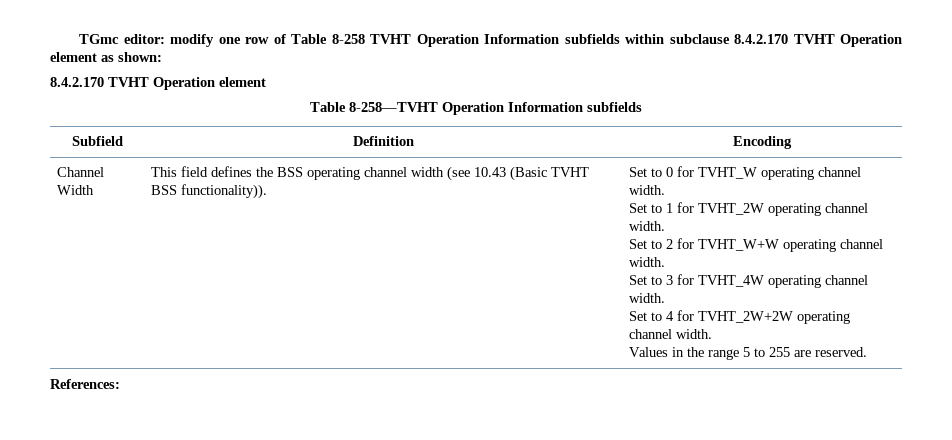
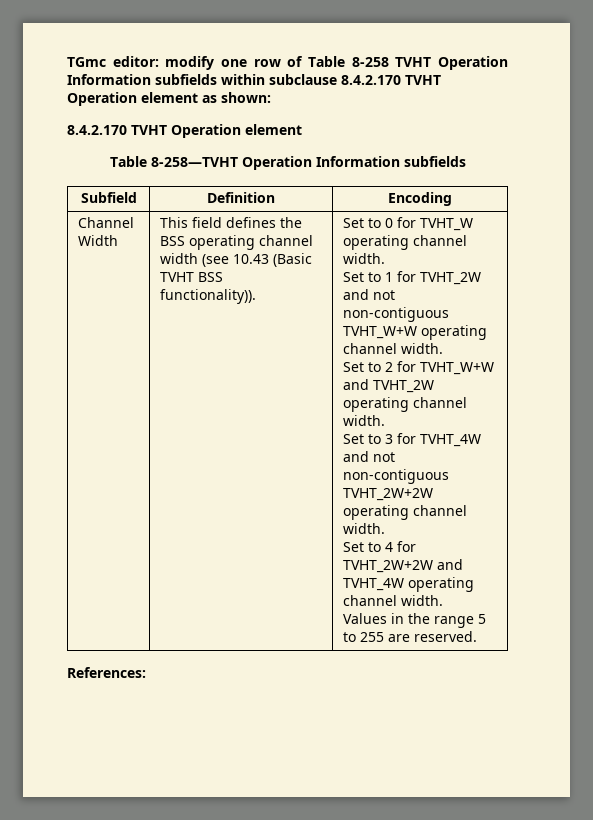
- Set to 1 for TVHT_2W operating channel width.
+ Set to 1 for TVHT_2W and not non-contiguous TVHT_W+W operating channel width.
- Set to 2 for TVHT_W+W operating channel width.
+ Set to 2 for TVHT_W+W and TVHT_2W operating channel width.
- Set to 3 for TVHT_4W operating channel width.
+ Set to 3 for TVHT_4W and not non-contiguous TVHT_2W+2W operating channel width.
- Set to 4 for TVHT_2W+2W operating channel width.
+ Set to 4 for TVHT_2W+2W and TVHT_4W operating channel width.

